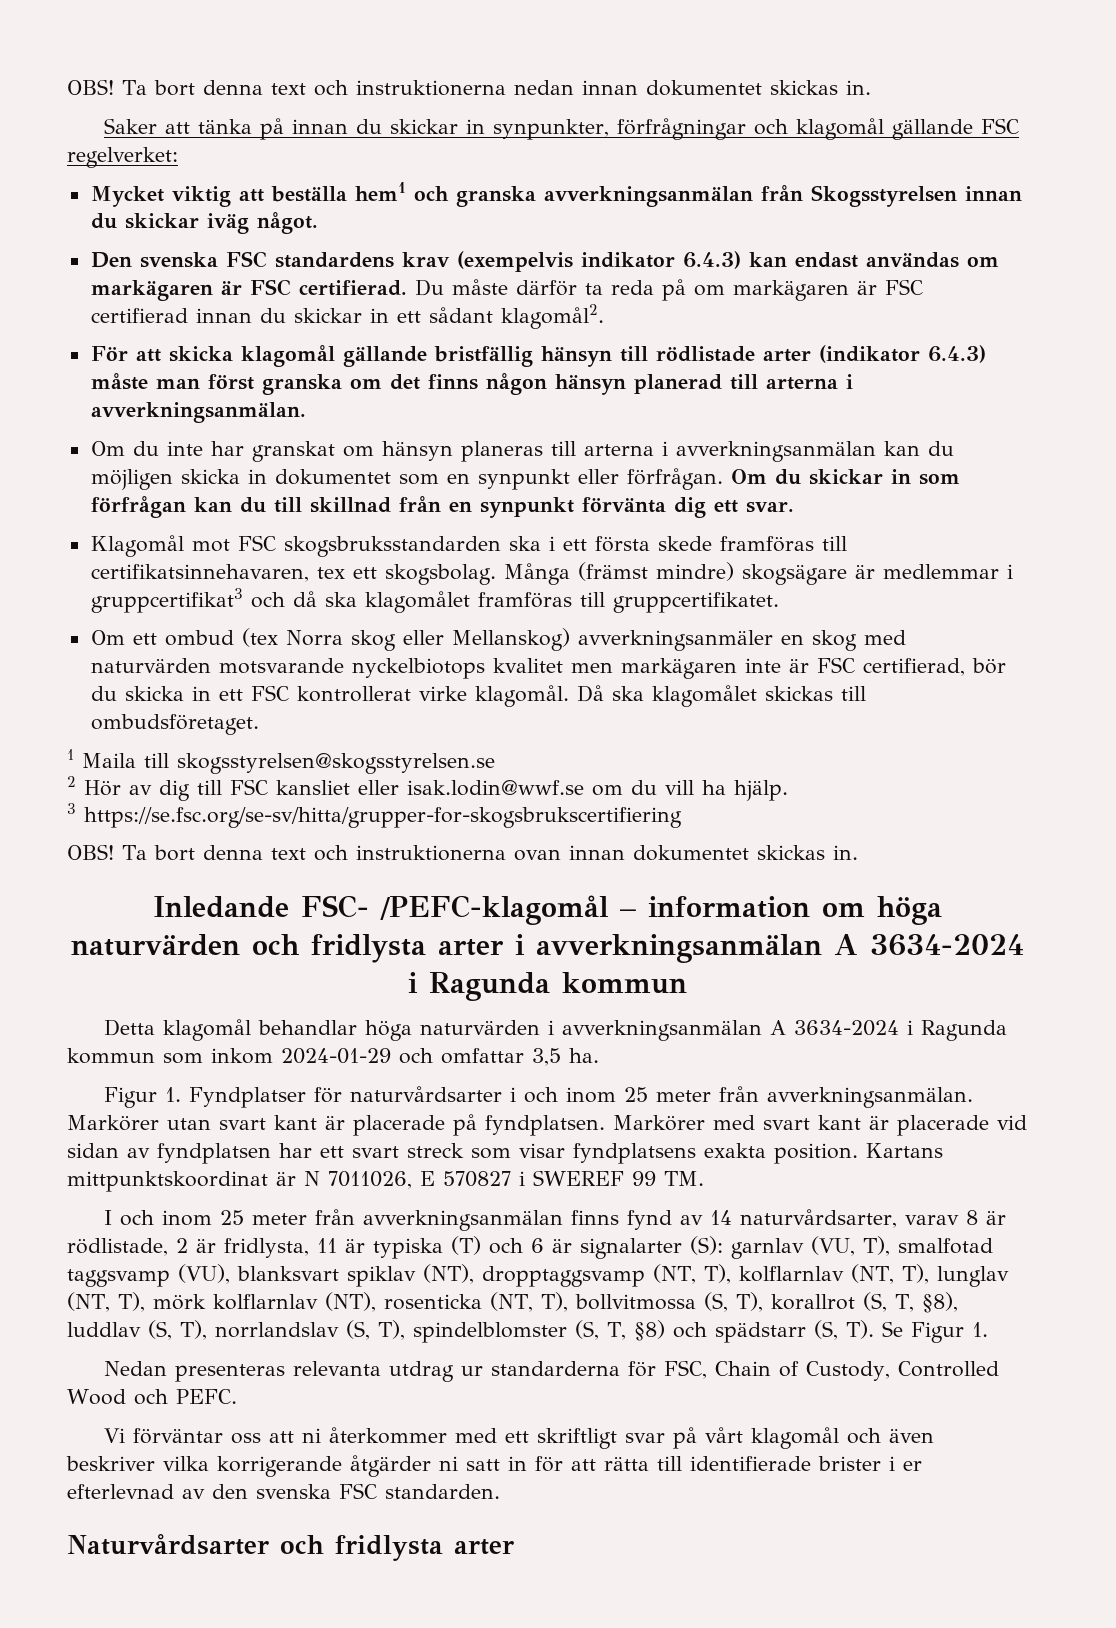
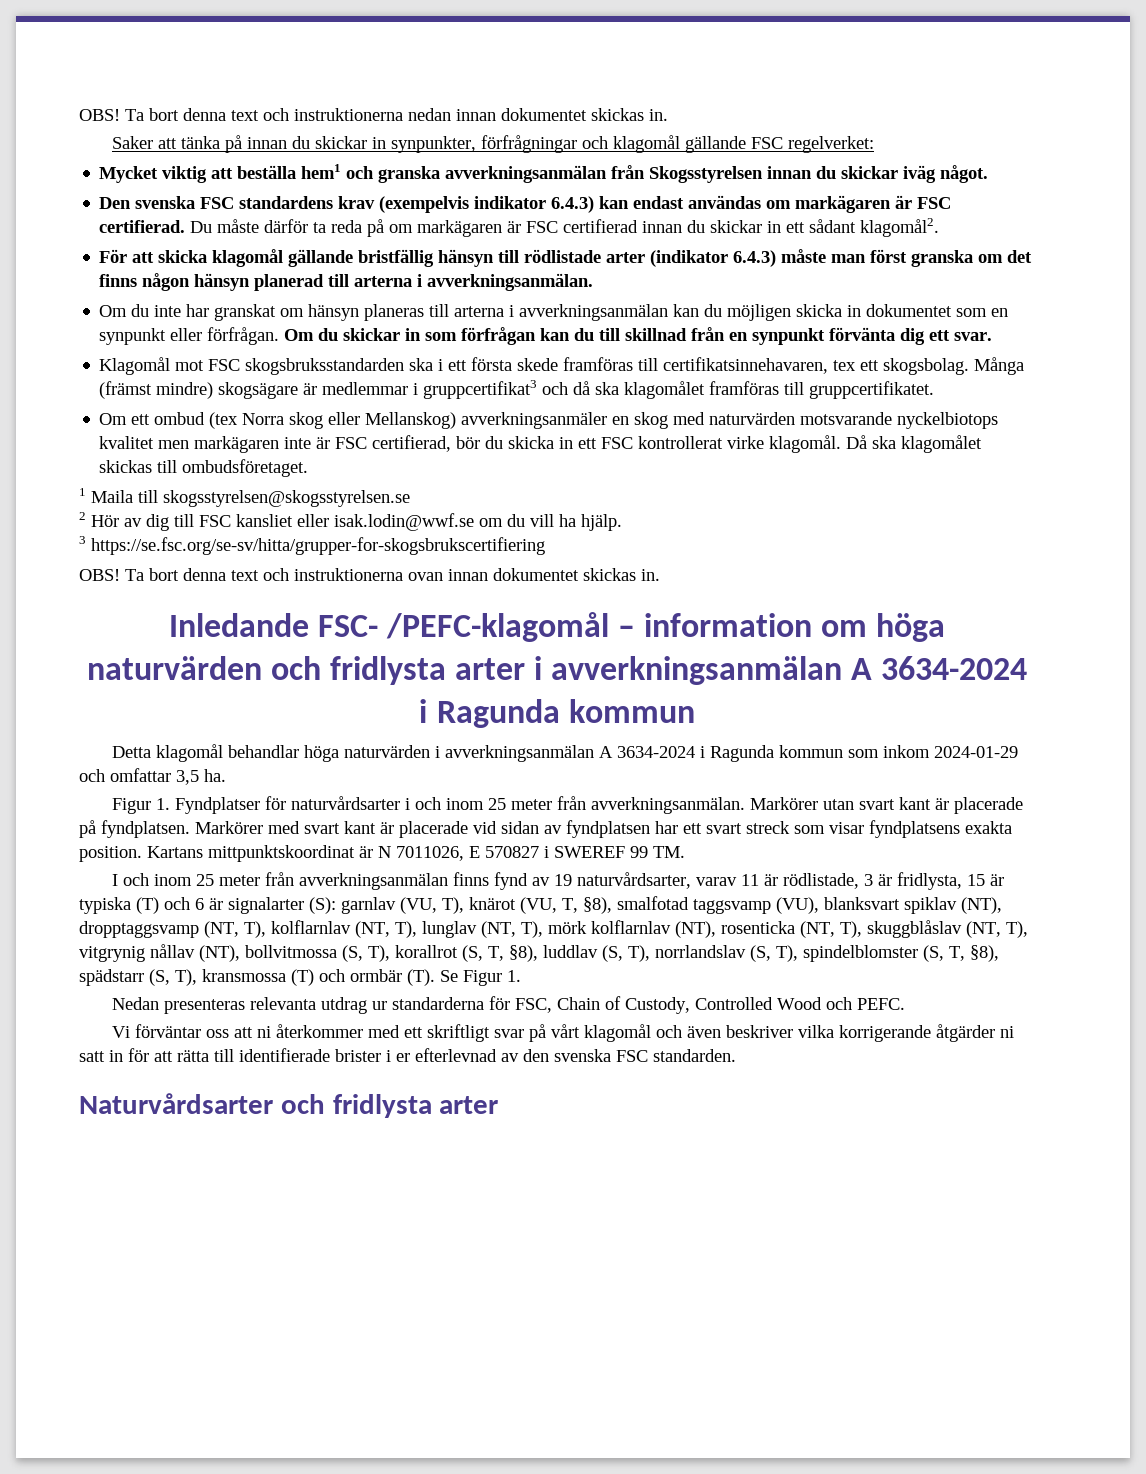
- I och inom 25 meter från avverkningsanmälan finns fynd av 14 naturvårdsarter, varav 8 är rödlistade, 2 är fridlysta, 11 är typiska (T) och 6 är signalarter (S):
+ I och inom 25 meter från avverkningsanmälan finns fynd av 19 naturvårdsarter, varav 11 är rödlistade, 3 är fridlysta, 15 är typiska (T) och 6 är signalarter (S):
- garnlav (VU, T), smalfotad taggsvamp (VU), blanksvart spiklav (NT), dropptaggsvamp (NT, T), kolflarnlav (NT, T), lunglav (NT, T), mörk kolflarnlav (NT), rosenticka (NT, T), bollvitmossa (S, T), korallrot (S, T, §8), luddlav (S, T), norrlandslav (S, T), spindelblomster (S, T, §8) och spädstarr (S, T). Se Figur 1.
+ garnlav (VU, T), knärot (VU, T, §8), smalfotad taggsvamp (VU), blanksvart spiklav (NT), dropptaggsvamp (NT, T), kolflarnlav (NT, T), lunglav (NT, T), mörk kolflarnlav (NT), rosenticka (NT, T), skuggblåslav (NT, T), vitgrynig nållav (NT), bollvitmossa (S, T), korallrot (S, T, §8), luddlav (S, T), norrlandslav (S, T), spindelblomster (S, T, §8), spädstarr (S, T), kransmossa (T) och ormbär (T). Se Figur 1.

